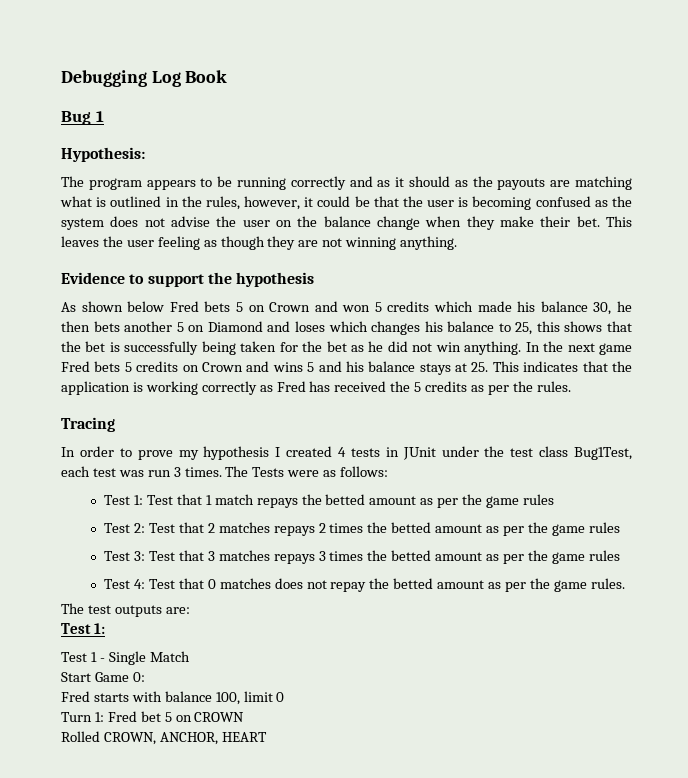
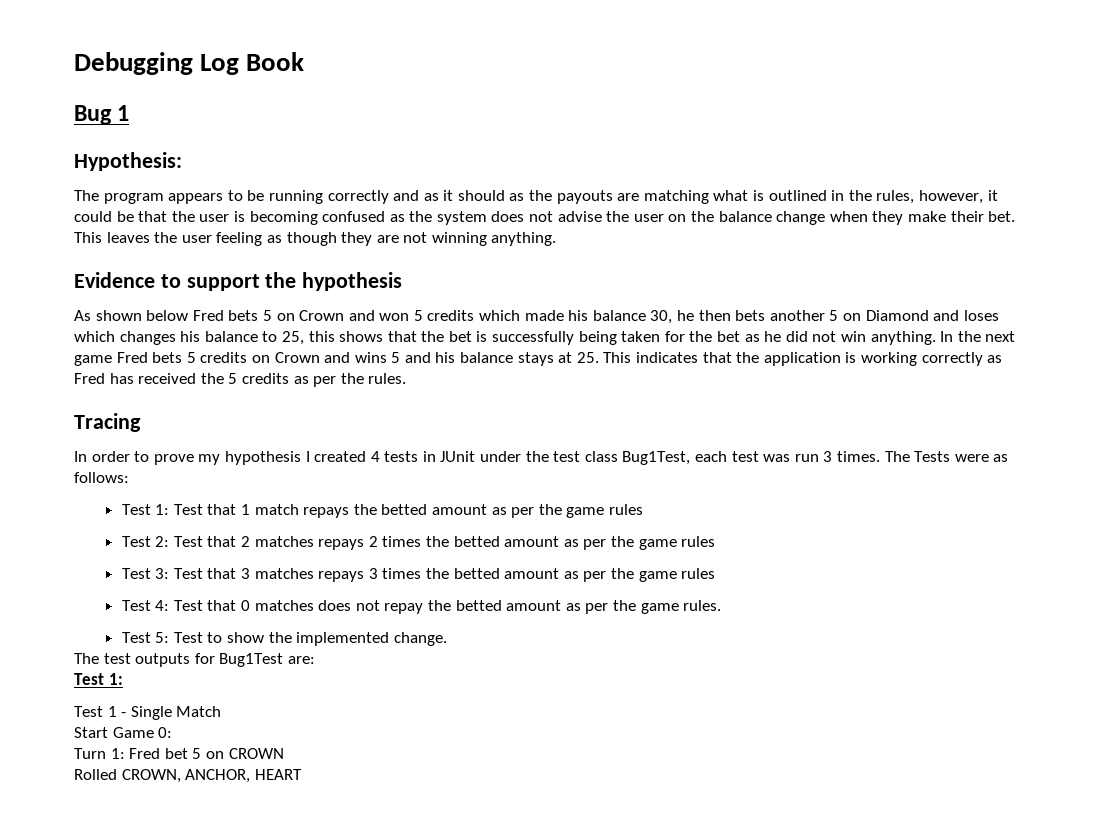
+ Test 5: Test to show the implemented change.
- The test outputs are:
+ The test outputs for Bug1Test are:
- Fred starts with balance 100, limit 0

